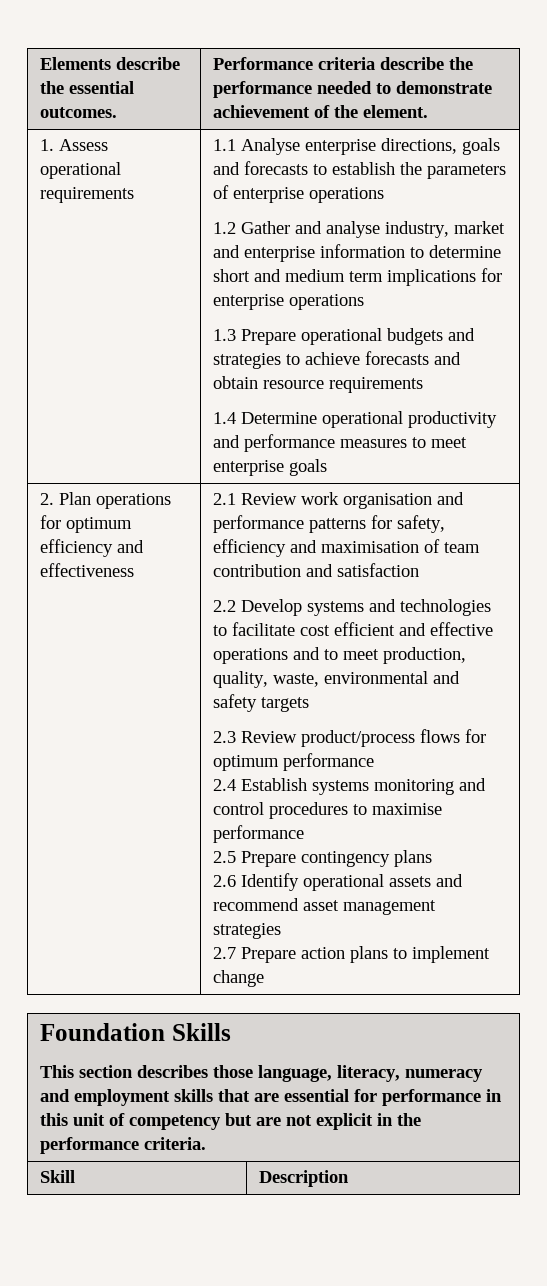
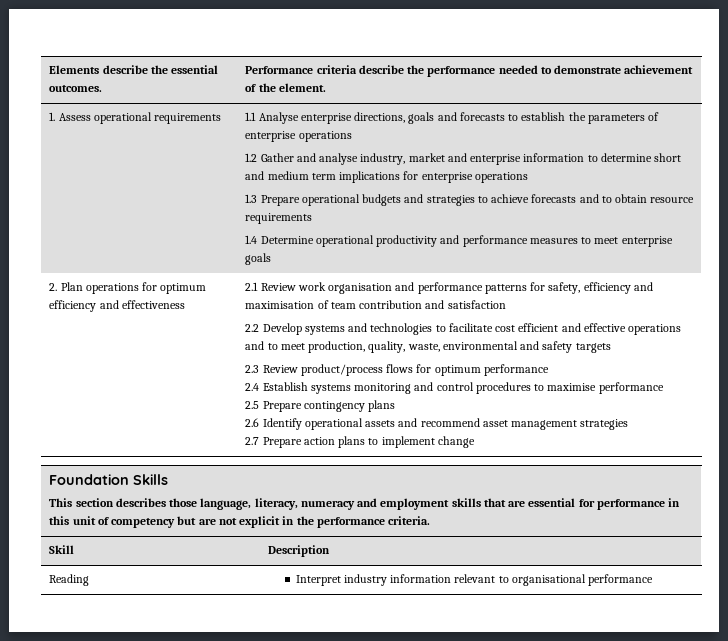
- 1.3 Prepare operational budgets and strategies to achieve forecasts and obtain resource requirements
+ 1.3 Prepare operational budgets and strategies to achieve forecasts and to obtain resource requirements
+ Reading | Interpret industry information relevant to organisational performance

